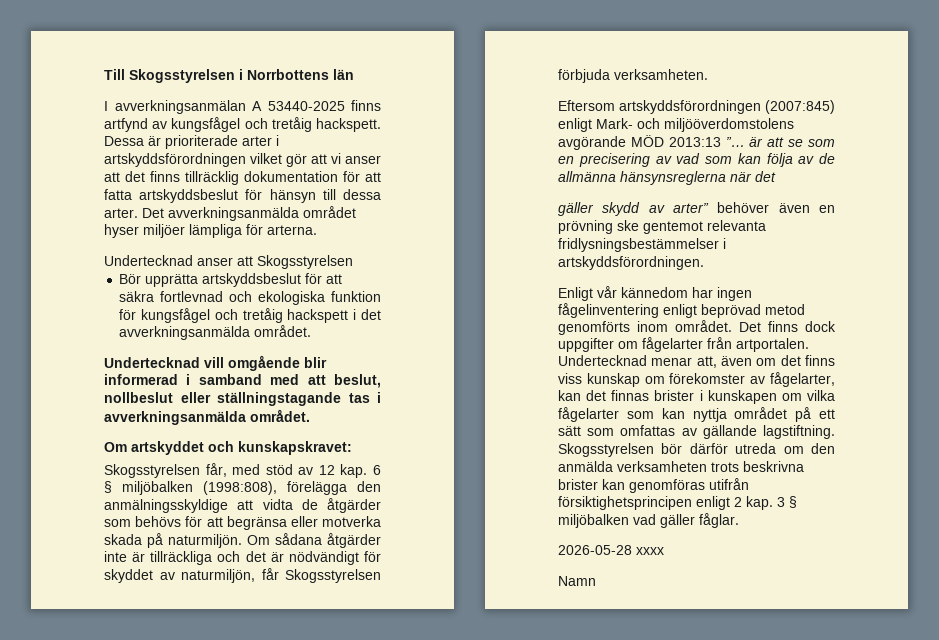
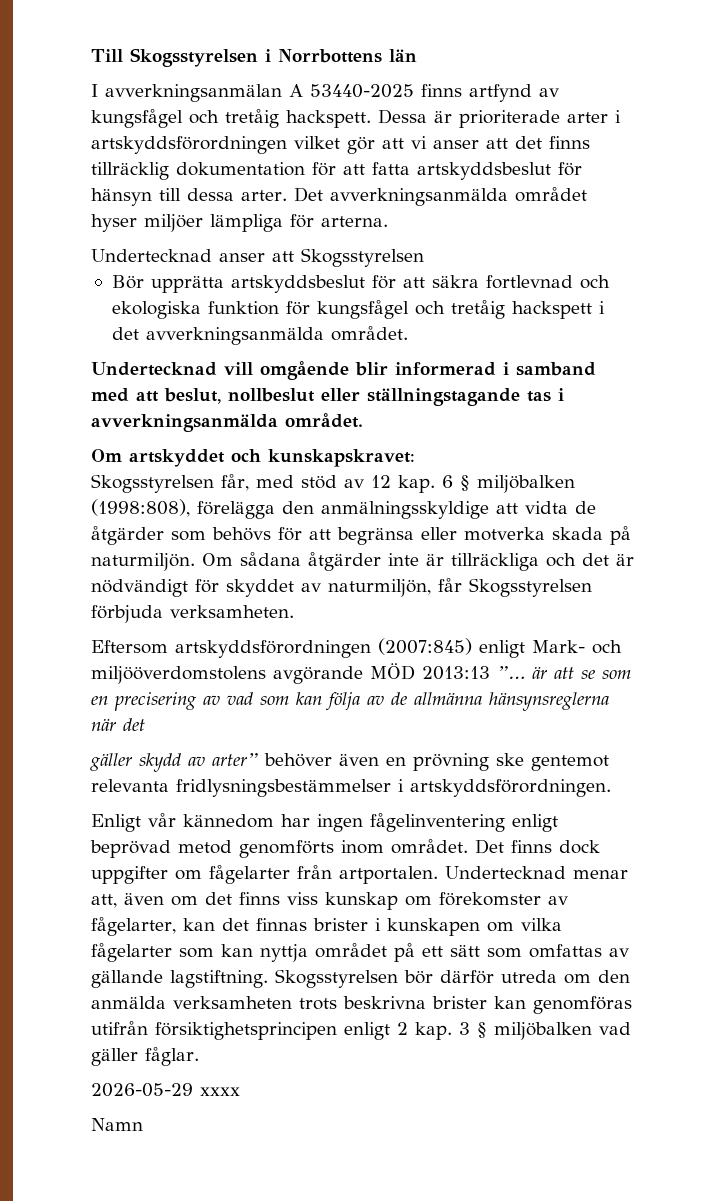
- 2026-05-28 xxxx
+ 2026-05-29 xxxx

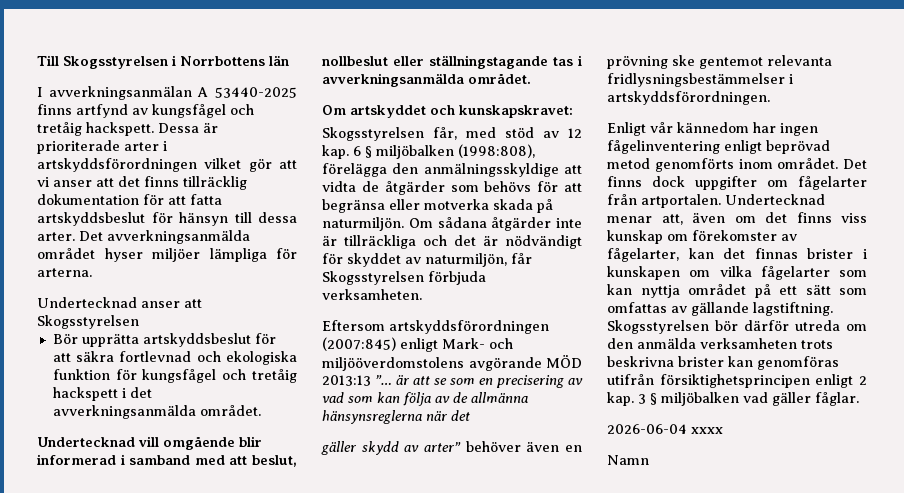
- 2026-05-29 xxxx
+ 2026-06-04 xxxx

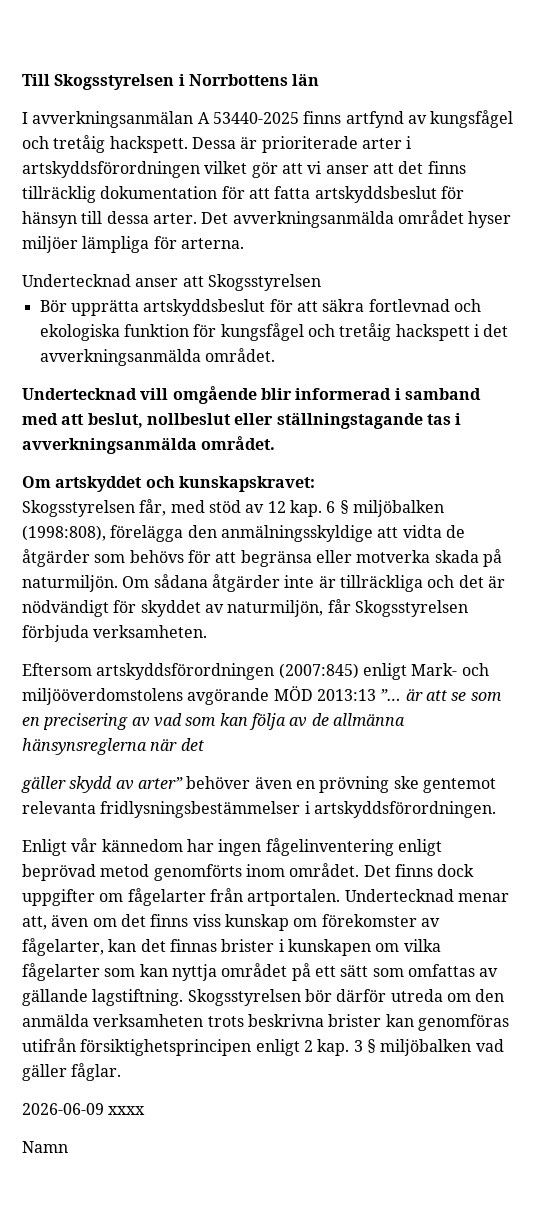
- 2026-06-04 xxxx
+ 2026-06-09 xxxx

